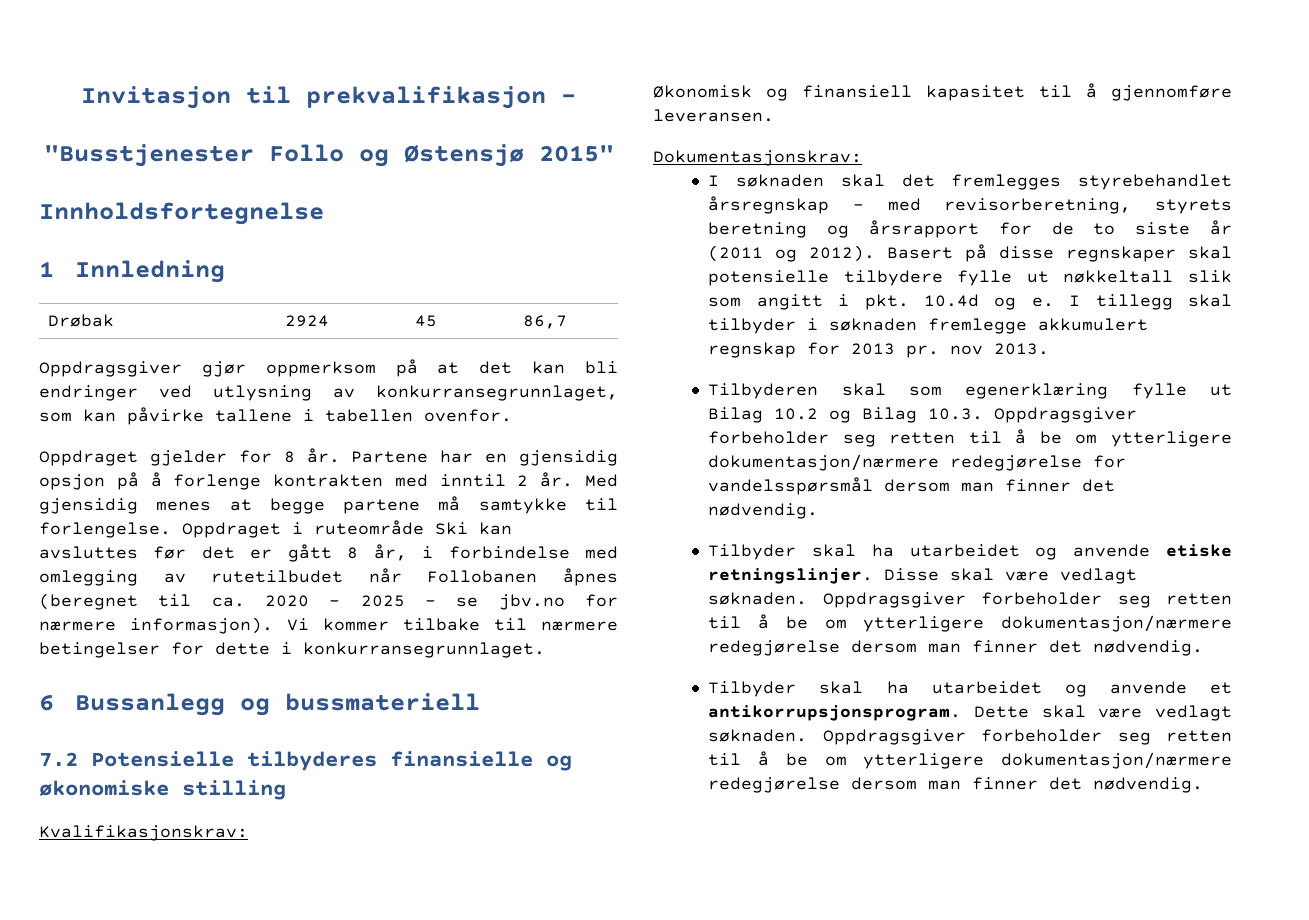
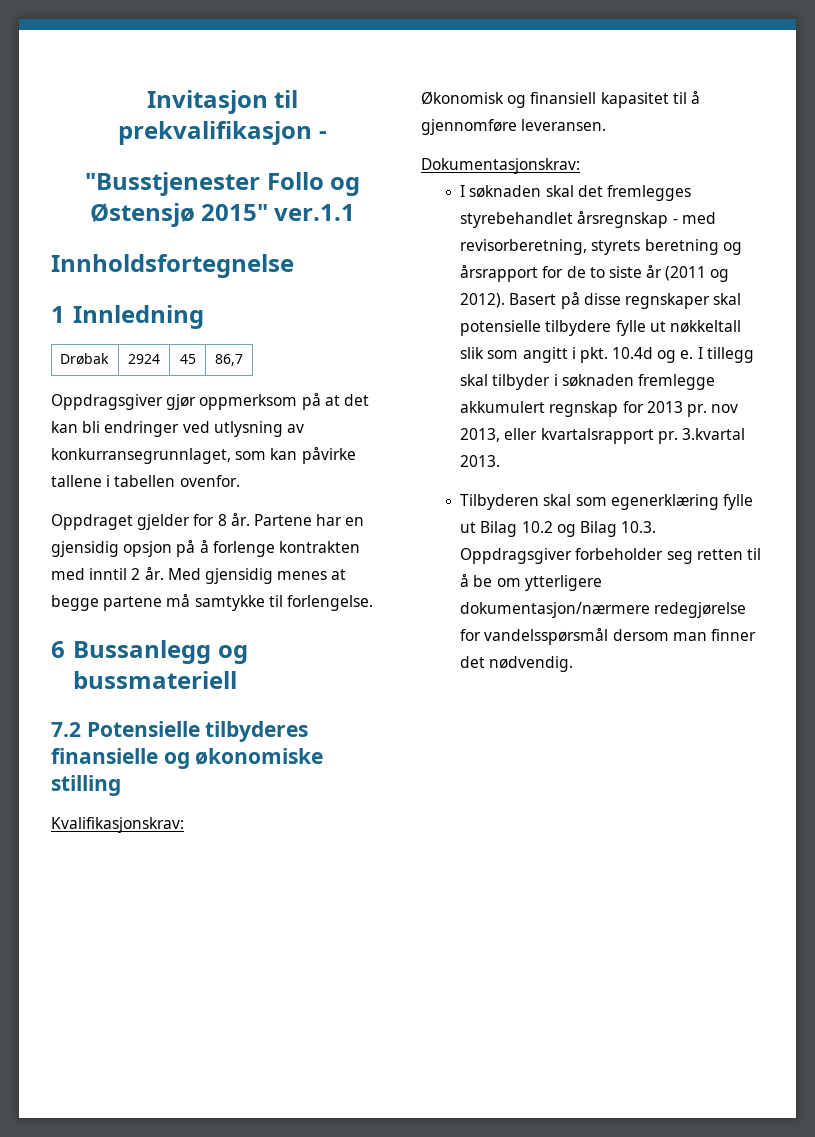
- "Busstjenester Follo og Østensjø 2015"
+ "Busstjenester Follo og Østensjø 2015" ver.1.1
- Oppdraget i ruteområde Ski kan avsluttes før det er gått 8 år, i forbindelse med omlegging av rutetilbudet når Follobanen åpnes (beregnet til ca. 2020 – 2025 – se jbv.no for nærmere informasjon). Vi kommer tilbake til nærmere betingelser for dette i konkurransegrunnlaget.
- I tillegg skal tilbyder i søknaden fremlegge akkumulert regnskap for 2013 pr. nov 2013.
+ I tillegg skal tilbyder i søknaden fremlegge akkumulert regnskap for 2013 pr. nov 2013, eller kvartalsrapport pr. 3.kvartal 2013.
- Tilbyder skal ha utarbeidet og anvende etiske retningslinjer. Disse skal være vedlagt søknaden. Oppdragsgiver forbeholder seg retten til å be om ytterligere dokumentasjon/nærmere redegjørelse dersom man finner det nødvendig.
- Tilbyder skal ha utarbeidet og anvende et antikorrupsjonsprogram. Dette skal være vedlagt søknaden. Oppdragsgiver forbeholder seg retten til å be om ytterligere dokumentasjon/nærmere redegjørelse dersom man finner det nødvendig.

